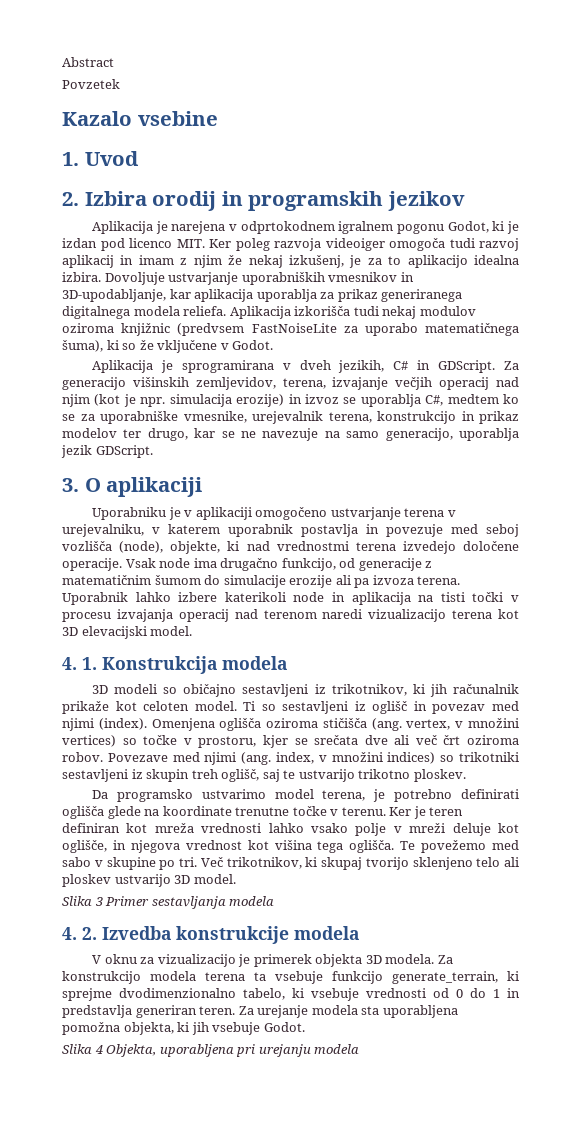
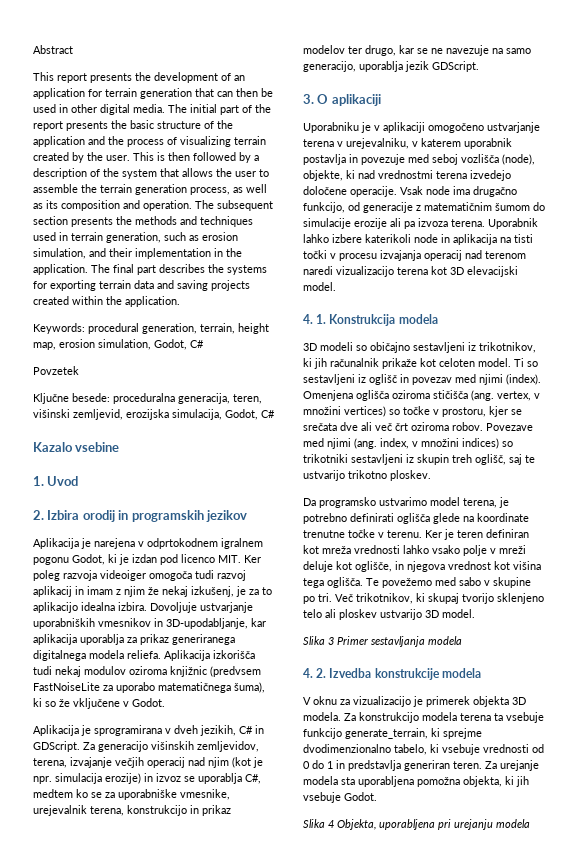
+ This report presents the development of an application for terrain generation that can then be used in other digital media. The initial part of the report presents the basic structure of the application and the process of visualizing terrain created by the user. This is then followed by a description of the system that allows the user to assemble the terrain generation process, as well as its composition and operation. The subsequent section presents the methods and techniques used in terrain generation, such as erosion simulation, and their implementation in the application. The final part describes the systems for exporting terrain data and saving projects created within the application.
+ Keywords: procedural generation, terrain, height map, erosion simulation, Godot, C#
  Povzetek
+ Ključne besede: proceduralna generacija, teren, višinski zemljevid, erozijska simulacija, Godot, C#

